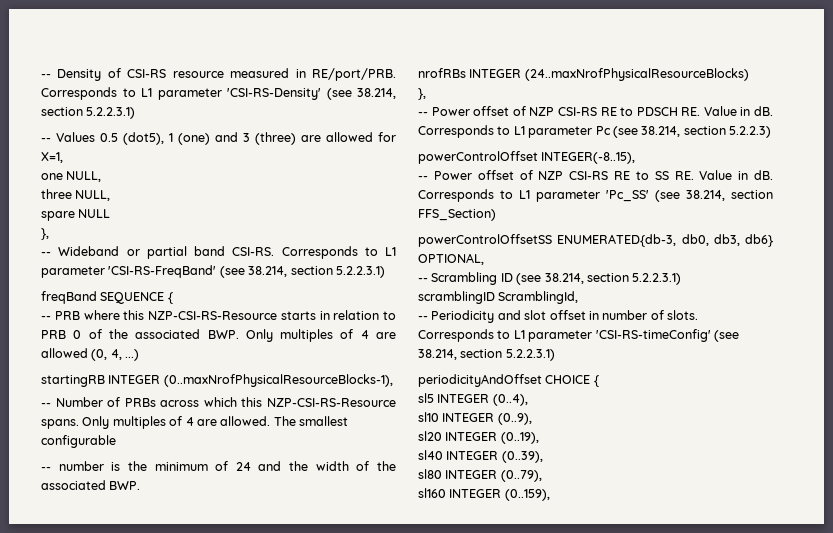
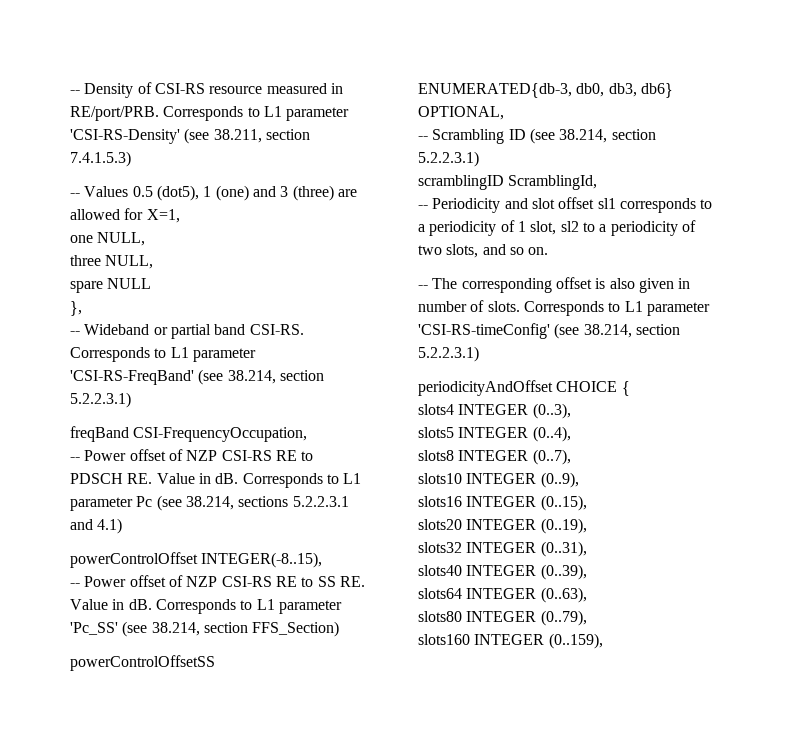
- Corresponds to L1 parameter 'CSI-RS-Density' (see 38.214, section 5.2.2.3.1)
+ Corresponds to L1 parameter 'CSI-RS-Density' (see 38.211, section 7.4.1.5.3)
- freqBand SEQUENCE {
- -- PRB where this NZP-CSI-RS-Resource starts in relation to PRB 0 of the associated BWP. Only multiples of 4 are allowed (0, 4, ...)
- startingRB INTEGER (0..maxNrofPhysicalResourceBlocks-1),
- -- Number of PRBs across which this NZP-CSI-RS-Resource spans. Only multiples of 4 are allowed. The smallest configurable
- -- number is the minimum of 24 and the width of the associated BWP.
- nrofRBs INTEGER (24..maxNrofPhysicalResourceBlocks)
- },
+ freqBand CSI-FrequencyOccupation,
- Corresponds to L1 parameter Pc (see 38.214, section 5.2.2.3)
+ Corresponds to L1 parameter Pc (see 38.214, sections 5.2.2.3.1 and 4.1)
- -- Periodicity and slot offset in number of slots.
+ -- Periodicity and slot offset sl1 corresponds to a periodicity of 1 slot, sl2 to a periodicity of two slots, and so on.
+ -- The corresponding offset is also given in number of slots.
- sl5 INTEGER (0..4),
- sl10 INTEGER (0..9),
- sl20 INTEGER (0..19),
- sl40 INTEGER (0..39),
- sl80 INTEGER (0..79),
+ slots4 INTEGER (0..3),
+ slots5 INTEGER (0..4),
+ slots8 INTEGER (0..7),
+ slots10 INTEGER (0..9),
+ slots16 INTEGER (0..15),
+ slots20 INTEGER (0..19),
+ slots32 INTEGER (0..31),
+ slots40 INTEGER (0..39),
+ slots64 INTEGER (0..63),
+ slots80 INTEGER (0..79),
- sl160 INTEGER (0..159),
+ slots160 INTEGER (0..159),

